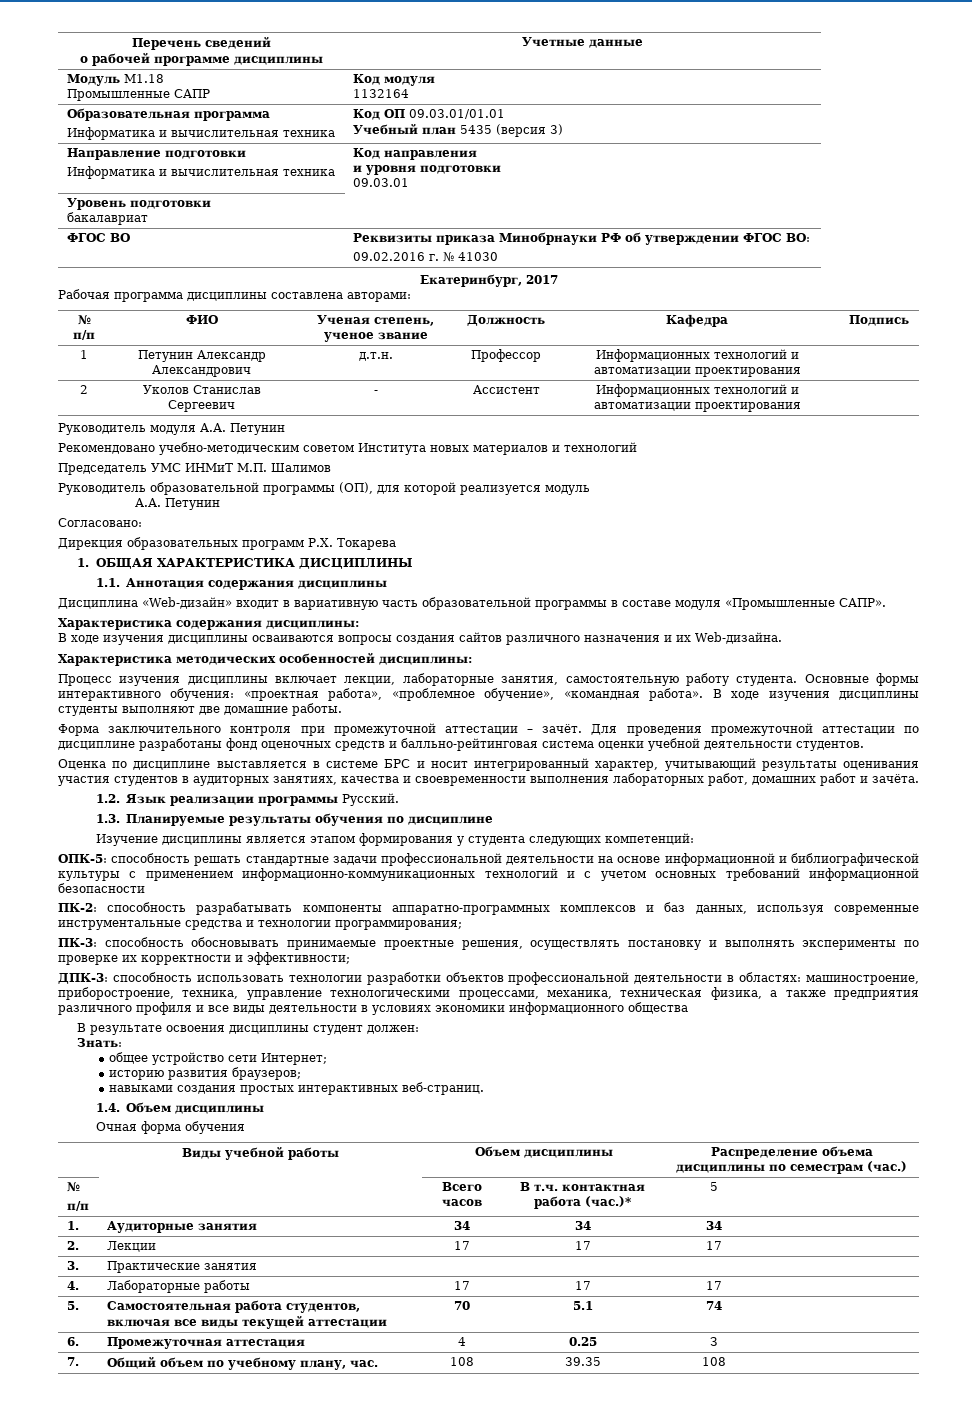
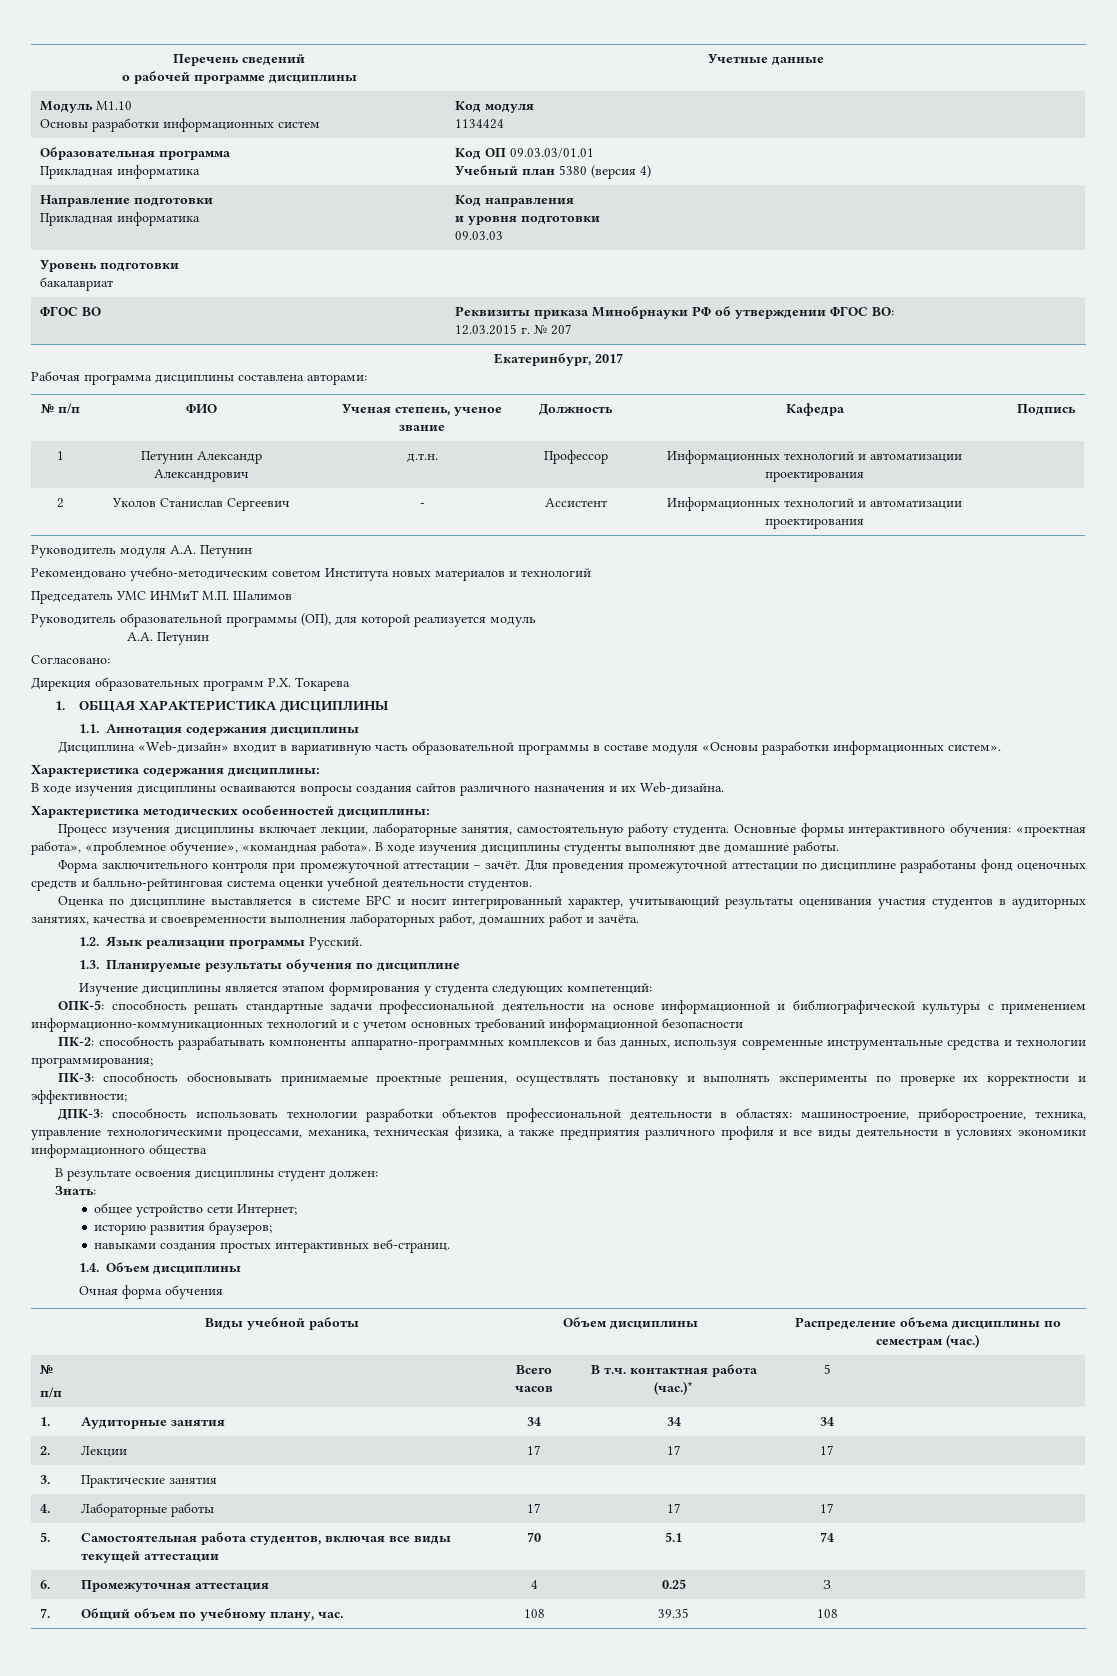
- Модуль М1.18
- Промышленные САПР | Код модуля
- 1132164
+ Модуль М1.10
+ Основы разработки информационных систем | Код модуля
+ 1134424
  Образовательная программа
- Информатика и вычислительная техника | Код ОП 09.03.01/01.01
- Учебный план 5435 (версия 3)
+ Прикладная информатика | Код ОП 09.03.03/01.01
+ Учебный план 5380 (версия 4)
  Направление подготовки
- Информатика и вычислительная техника | Код направления
+ Прикладная информатика | Код направления
  и уровня подготовки
- 09.03.01
+ 09.03.03
  ФГОС ВО | Реквизиты приказа Минобрнауки РФ об утверждении ФГОС ВО:
- 09.02.2016 г. № 41030
+ 12.03.2015 г. № 207
- Дисциплина «Web-дизайн» входит в вариативную часть образовательной программы в составе модуля «Промышленные САПР».
+ Дисциплина «Web-дизайн» входит в вариативную часть образовательной программы в составе модуля «Основы разработки информационных систем».

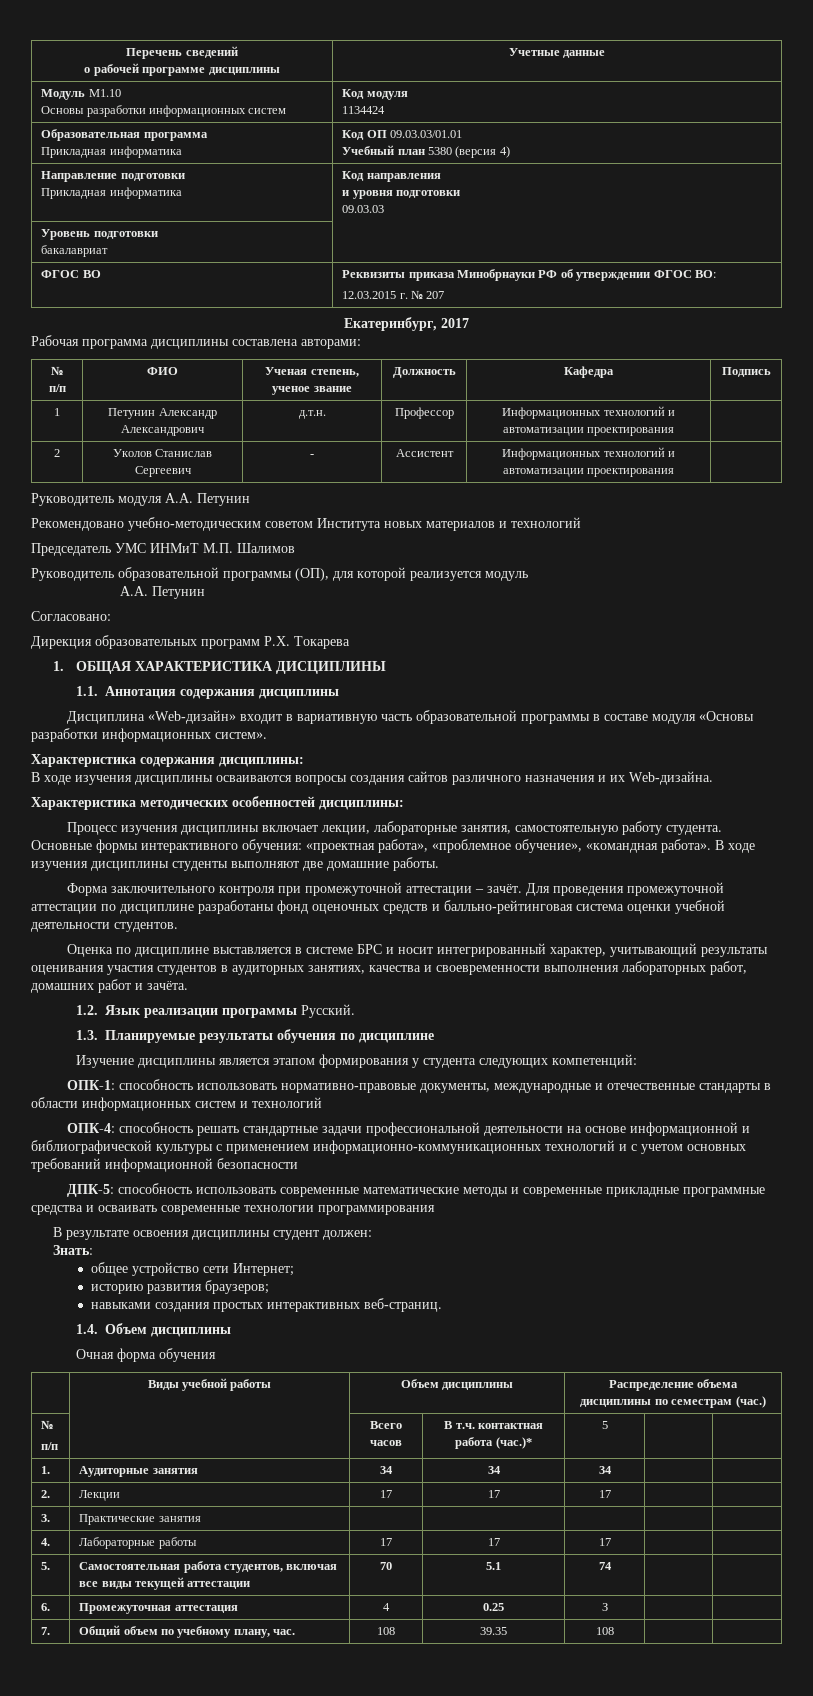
- ОПК-5: способность решать стандартные задачи профессиональной деятельности на основе информационной и библиографической культуры с применением информационно-коммуникационных технологий и с учетом основных требований информационной безопасности
+ ОПК-1: способность использовать нормативно-правовые документы, международные и отечественные стандарты в области информационных систем и технологий
+ ОПК-4: способность решать стандартные задачи профессиональной деятельности на основе информационной и библиографической культуры с применением информационно-коммуникационных технологий и с учетом основных требований информационной безопасности
- ПК-2: способность разрабатывать компоненты аппаратно-программных комплексов и баз данных, используя современные инструментальные средства и технологии программирования;
- ПК-3: способность обосновывать принимаемые проектные решения, осуществлять постановку и выполнять эксперименты по проверке их корректности и эффективности;
- ДПК-3: способность использовать технологии разработки объектов профессиональной деятельности в областях: машиностроение, приборостроение, техника, управление технологическими процессами, механика, техническая физика, а также предприятия различного профиля и все виды деятельности в условиях экономики информационного общества
+ ДПК-5: способность использовать современные математические методы и современные прикладные программные средства и осваивать современные технологии программирования

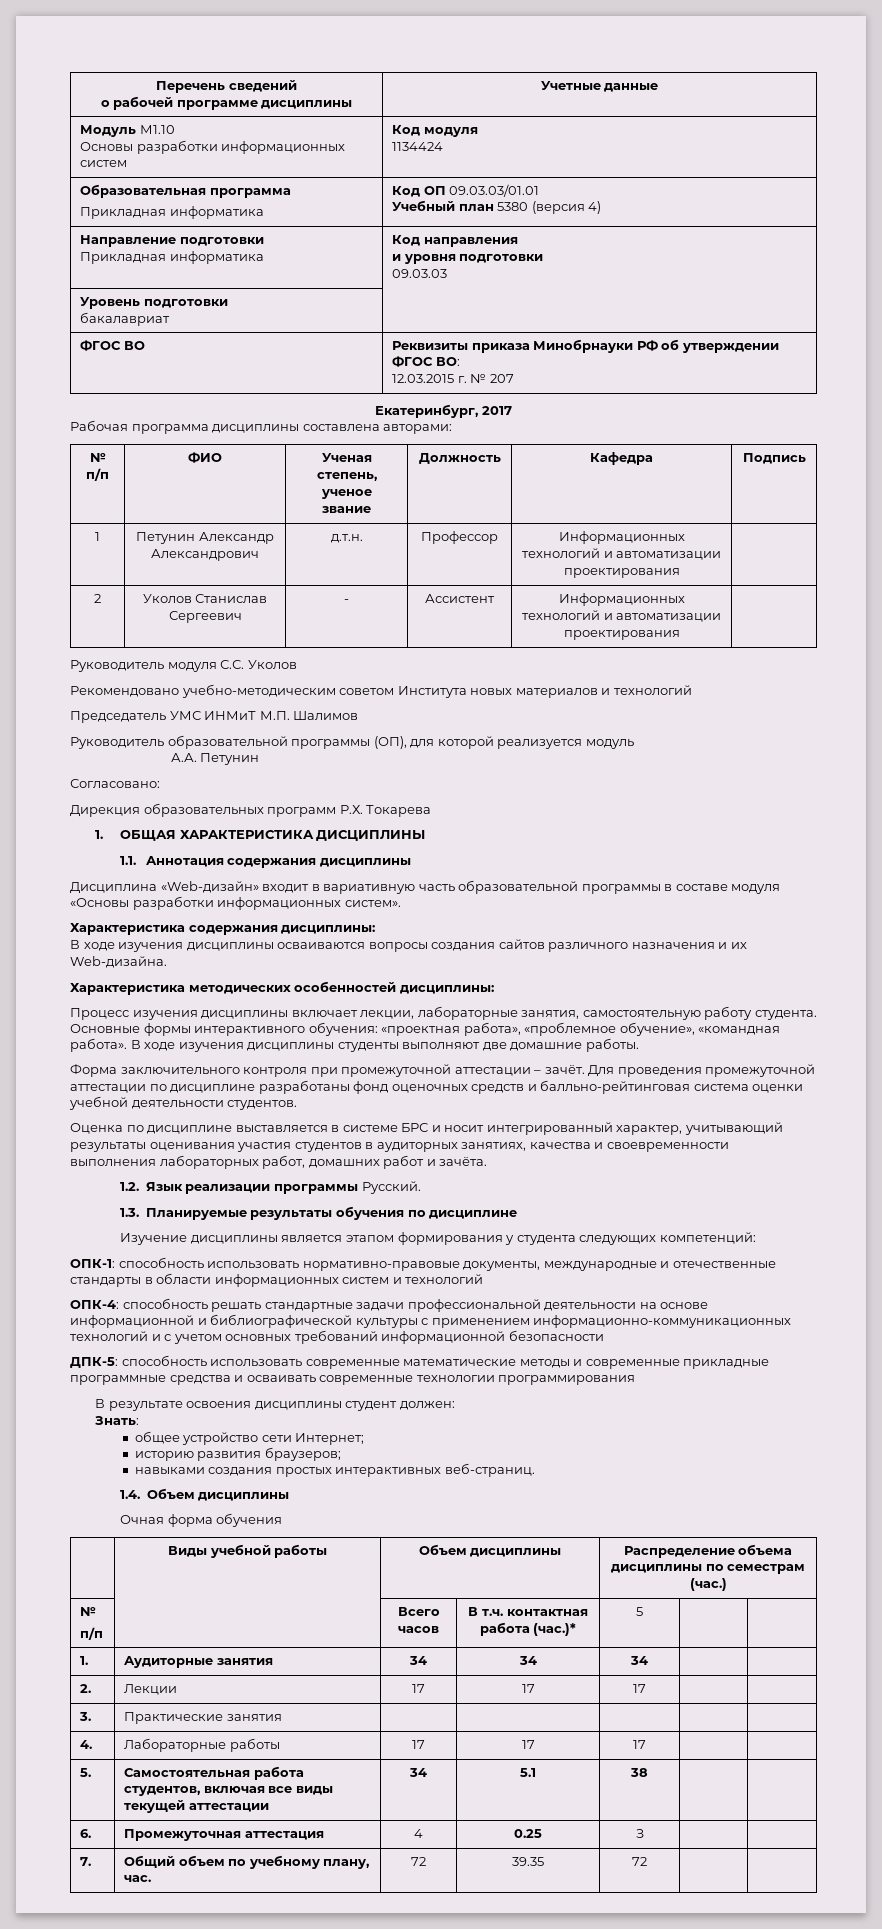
- Руководитель модуля А.А. Петунин
+ Руководитель модуля С.С. Уколов
- 5. | Самостоятельная работа студентов, включая все виды текущей аттестации | 70 | 5.1 | 74 | |
+ 5. | Самостоятельная работа студентов, включая все виды текущей аттестации | 34 | 5.1 | 38 | |
- 7. | Общий объем по учебному плану, час. | 108 | 39.35 | 108 | |
+ 7. | Общий объем по учебному плану, час. | 72 | 39.35 | 72 | |

